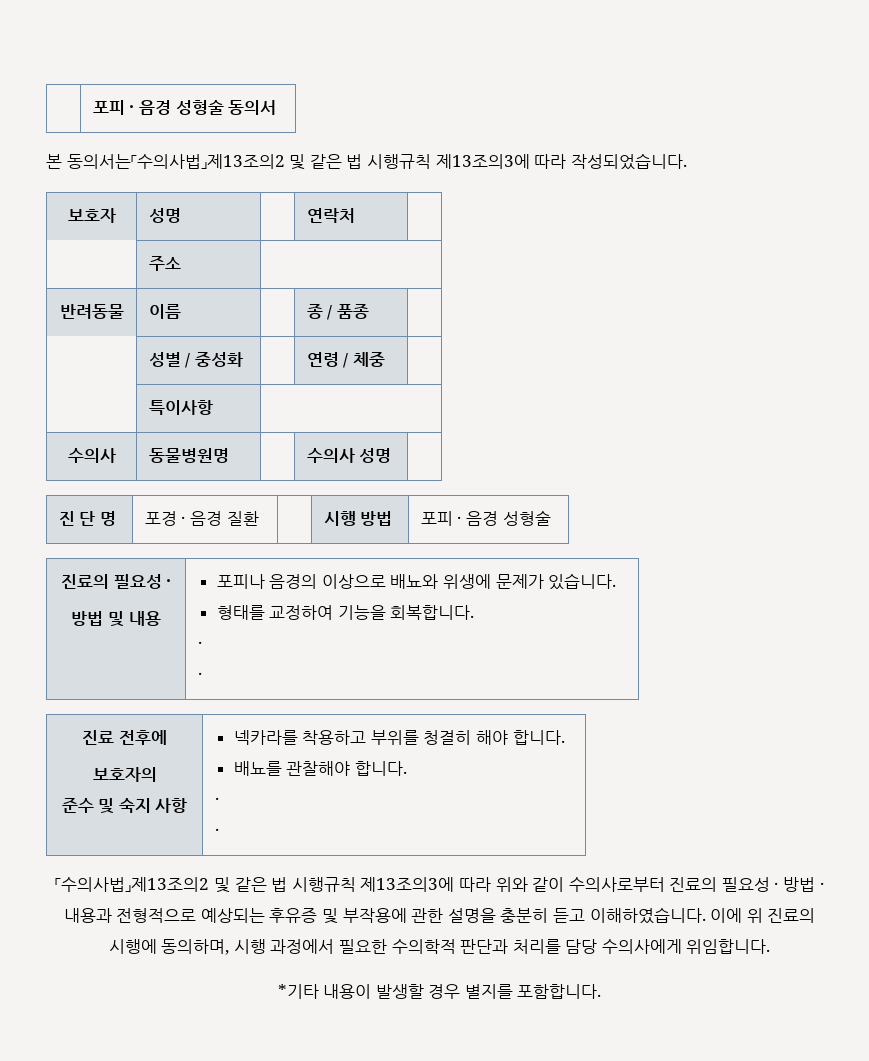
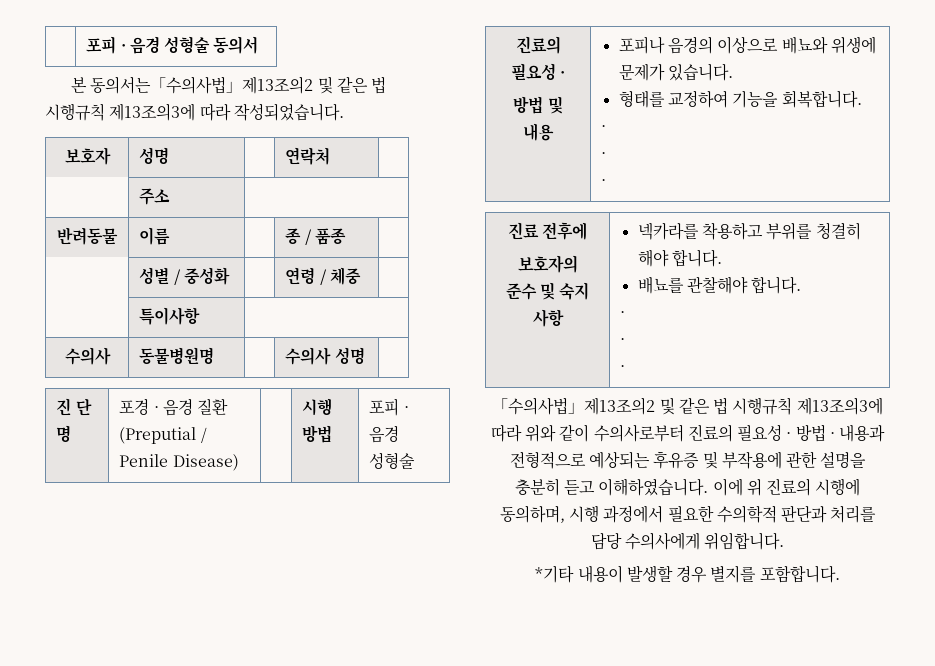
- 진 단 명 | 포경 · 음경 질환 | | 시행 방법 | 포피 · 음경 성형술
+ 진 단 명 | 포경 · 음경 질환 (Preputial / Penile Disease) | | 시행 방법 | 포피 · 음경 성형술
  진료의 필요성 ·
  방법 및 내용 | 포피나 음경의 이상으로 배뇨와 위생에 문제가 있습니다.
  형태를 교정하여 기능을 회복합니다.
+ ·
  진료 전후에
  보호자의
  준수 및 숙지 사항 | 넥카라를 착용하고 부위를 청결히 해야 합니다.
  배뇨를 관찰해야 합니다.
+ ·

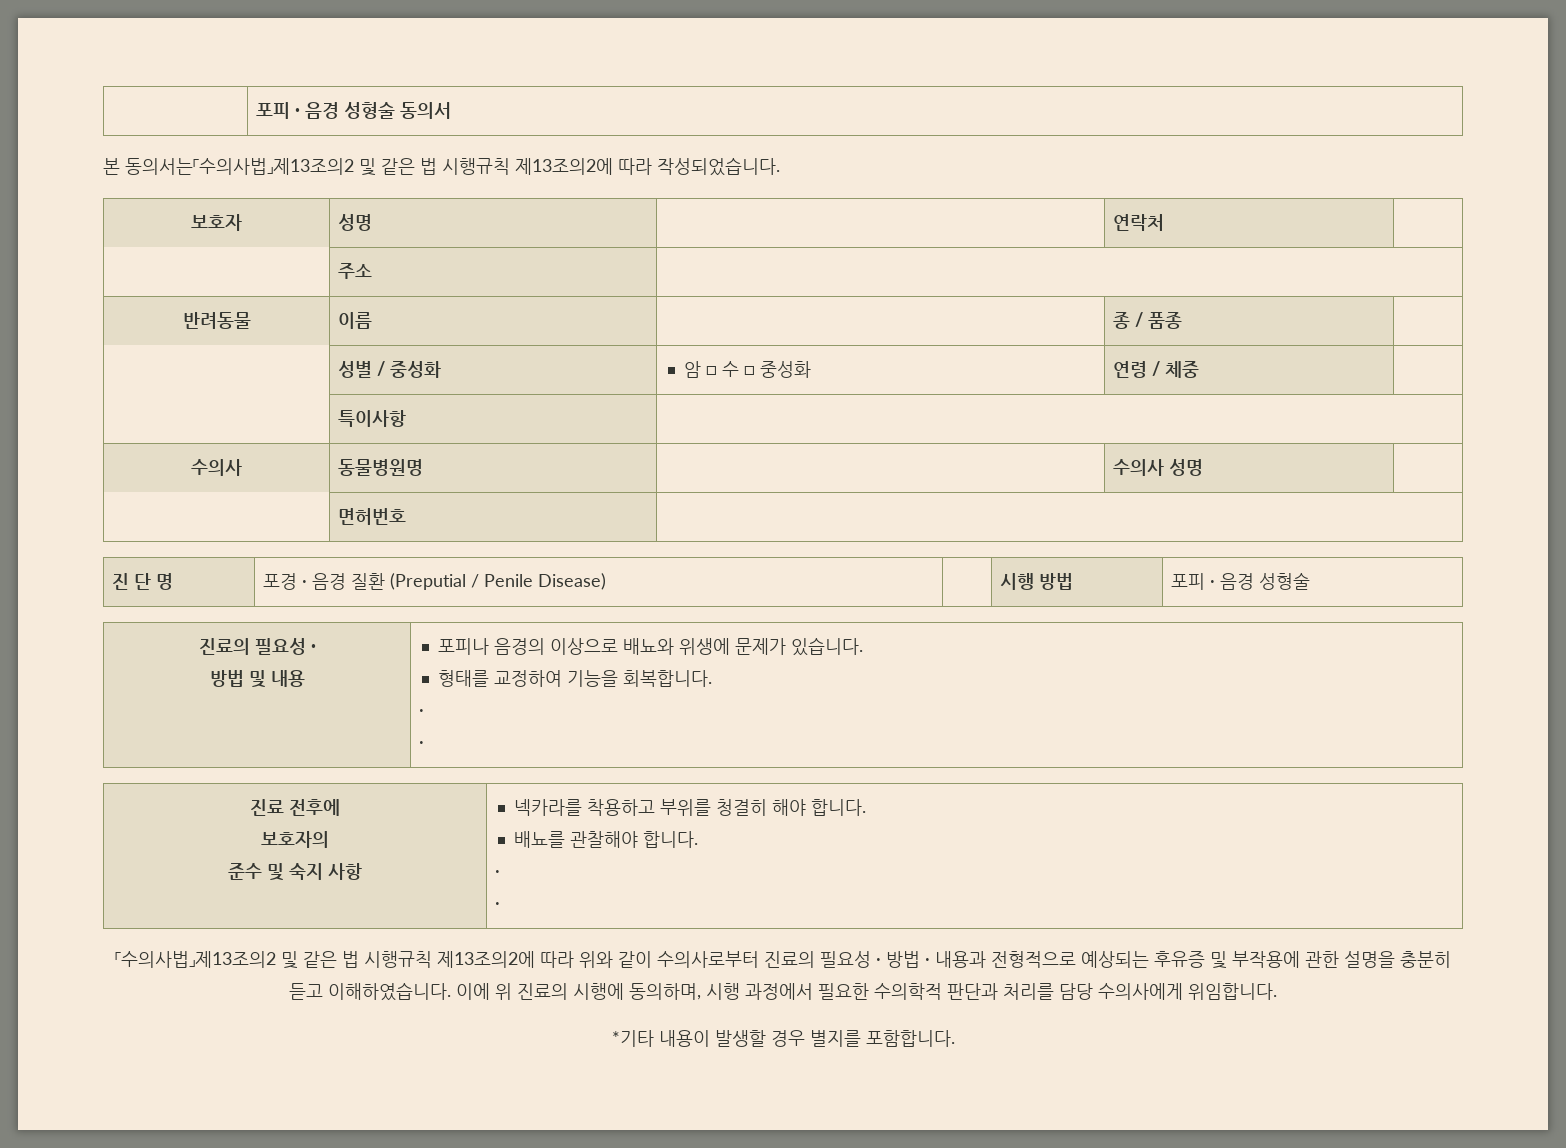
- 본 동의서는「수의사법」제13조의2 및 같은 법 시행규칙 제13조의3에 따라 작성되었습니다.
+ 본 동의서는「수의사법」제13조의2 및 같은 법 시행규칙 제13조의2에 따라 작성되었습니다.
- | 성별 / 중성화 | | 연령 / 체중 |
+ | 성별 / 중성화 | 암 □ 수 □ 중성화 | 연령 / 체중 |
+ | 면허번호 |
  진 단 명 | 포경 · 음경 질환 (Preputial / Penile Disease) | | 시행 방법 | 포피 · 음경 성형술
  진료의 필요성 ·
  방법 및 내용 | 포피나 음경의 이상으로 배뇨와 위생에 문제가 있습니다.
  형태를 교정하여 기능을 회복합니다.
- ·
  진료 전후에
  보호자의
  준수 및 숙지 사항 | 넥카라를 착용하고 부위를 청결히 해야 합니다.
  배뇨를 관찰해야 합니다.
  ·
  ·
- ·
- 「수의사법」제13조의2 및 같은 법 시행규칙 제13조의3에 따라 위와 같이 수의사로부터 진료의 필요성 · 방법 · 내용과 전형적으로 예상되는 후유증 및 부작용에 관한 설명을 충분히 듣고 이해하였습니다.
+ 「수의사법」제13조의2 및 같은 법 시행규칙 제13조의2에 따라 위와 같이 수의사로부터 진료의 필요성 · 방법 · 내용과 전형적으로 예상되는 후유증 및 부작용에 관한 설명을 충분히 듣고 이해하였습니다.

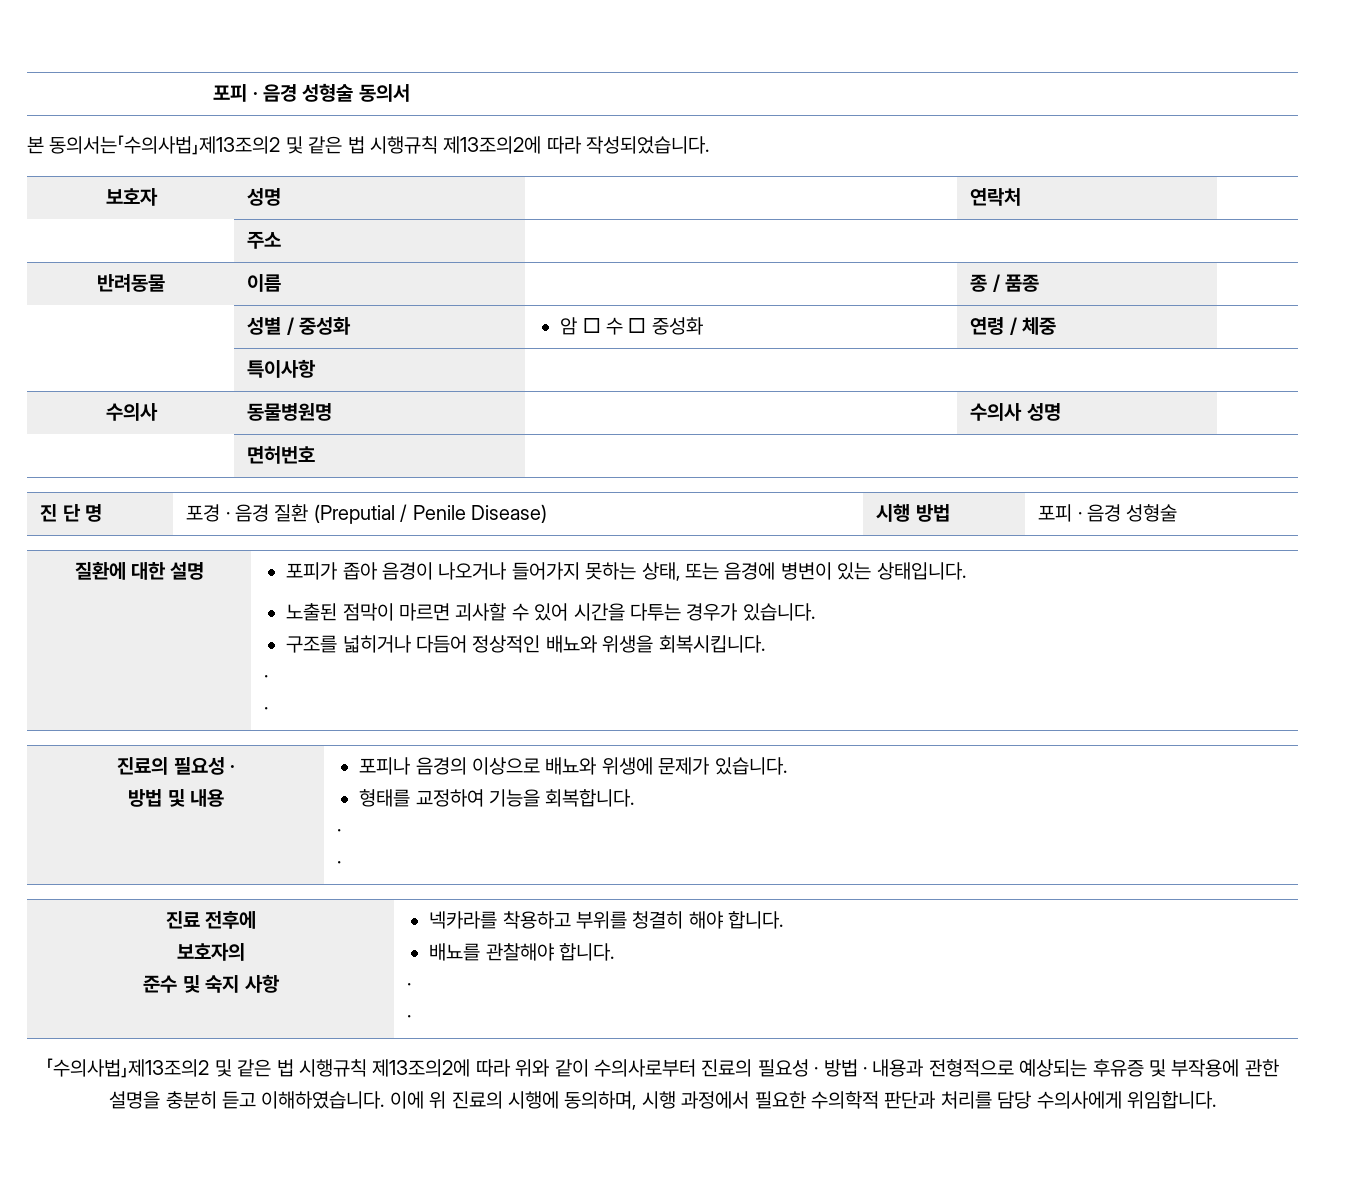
+ 질환에 대한 설명 | 포피가 좁아 음경이 나오거나 들어가지 못하는 상태, 또는 음경에 병변이 있는 상태입니다.
+ 노출된 점막이 마르면 괴사할 수 있어 시간을 다투는 경우가 있습니다.
+ 구조를 넓히거나 다듬어 정상적인 배뇨와 위생을 회복시킵니다.
+ ·
+ ·
- *기타 내용이 발생할 경우 별지를 포함합니다.

